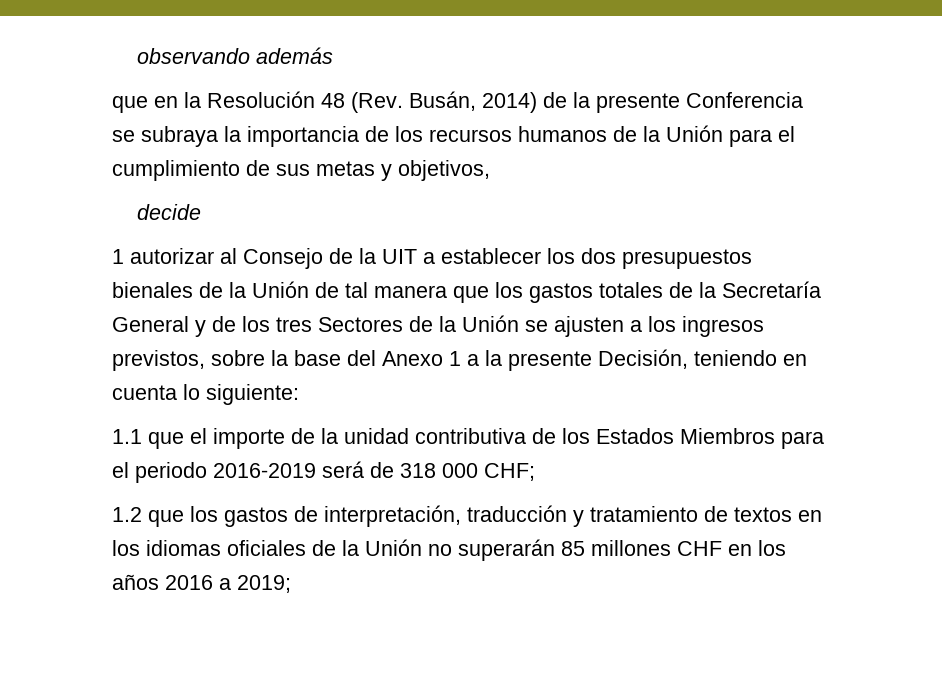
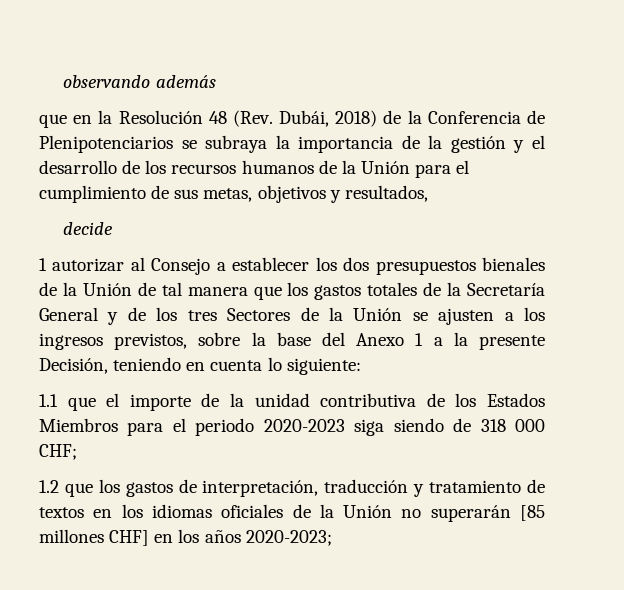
- que en la Resolución 48 (Rev. Busán, 2014) de la presente Conferencia se subraya la importancia de los recursos humanos de la Unión para el cumplimiento de sus metas y objetivos,
+ que en la Resolución 48 (Rev. Dubái, 2018) de la Conferencia de Plenipotenciarios se subraya la importancia de la gestión y el desarrollo de los recursos humanos de la Unión para el cumplimiento de sus metas, objetivos y resultados,
- 1 autorizar al Consejo de la UIT a establecer los dos presupuestos bienales de la Unión de tal manera que los gastos totales de la Secretaría General y de los tres Sectores de la Unión se ajusten a los ingresos previstos, sobre la base del Anexo 1 a la presente Decisión, teniendo en cuenta lo siguiente:
+ 1 autorizar al Consejo a establecer los dos presupuestos bienales de la Unión de tal manera que los gastos totales de la Secretaría General y de los tres Sectores de la Unión se ajusten a los ingresos previstos, sobre la base del Anexo 1 a la presente Decisión, teniendo en cuenta lo siguiente:
- 1.1 que el importe de la unidad contributiva de los Estados Miembros para el periodo 2016-2019 será de 318 000 CHF;
+ 1.1 que el importe de la unidad contributiva de los Estados Miembros para el periodo 2020-2023 siga siendo de 318 000 CHF;
- 1.2 que los gastos de interpretación, traducción y tratamiento de textos en los idiomas oficiales de la Unión no superarán 85 millones CHF en los años 2016 a 2019;
+ 1.2 que los gastos de interpretación, traducción y tratamiento de textos en los idiomas oficiales de la Unión no superarán [85 millones CHF] en los años 2020-2023;

